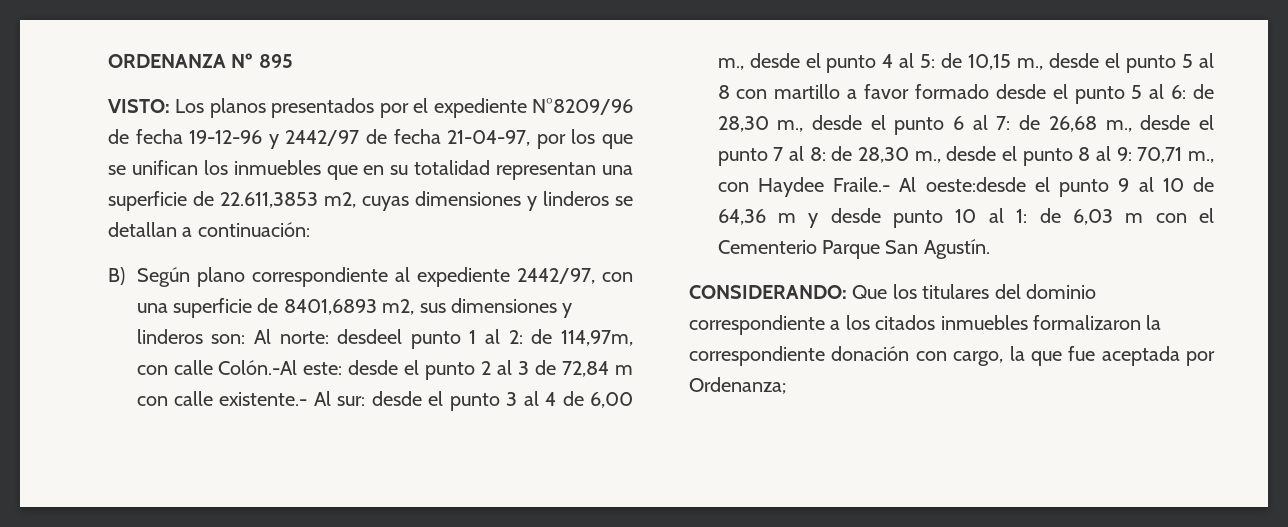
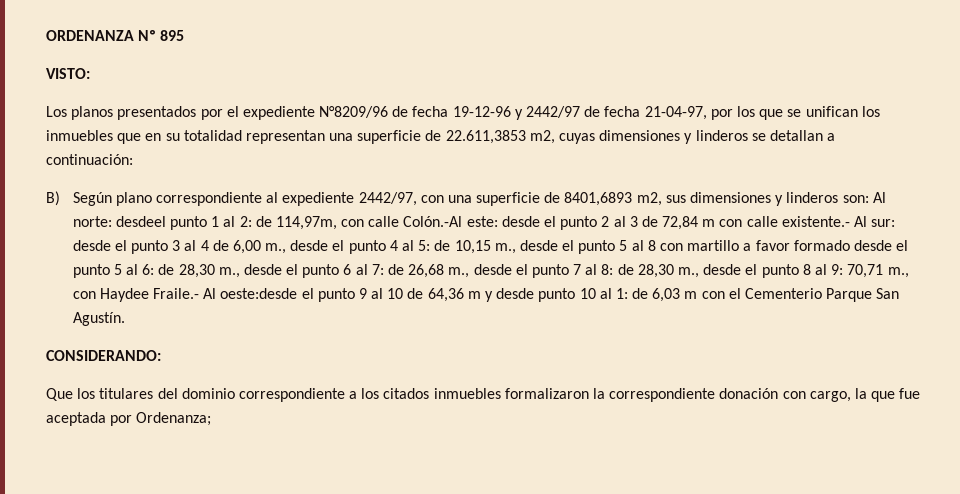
- VISTO: Los planos presentados por el expediente N°8209/96 de fecha 19-12-96 y 2442/97 de fecha 21-04-97, por los que se unifican los inmuebles que en su totalidad representan una superficie de 22.611,3853 m2, cuyas dimensiones y linderos se detallan a continuación:
+ VISTO:
+ Los planos presentados por el expediente N°8209/96 de fecha 19-12-96 y 2442/97 de fecha 21-04-97, por los que se unifican los inmuebles que en su totalidad representan una superficie de 22.611,3853 m2, cuyas dimensiones y linderos se detallan a continuación:
- CONSIDERANDO: Que los titulares del dominio correspondiente a los citados inmuebles formalizaron la correspondiente donación con cargo, la que fue aceptada por Ordenanza;
+ CONSIDERANDO:
+ Que los titulares del dominio correspondiente a los citados inmuebles formalizaron la correspondiente donación con cargo, la que fue aceptada por Ordenanza;

